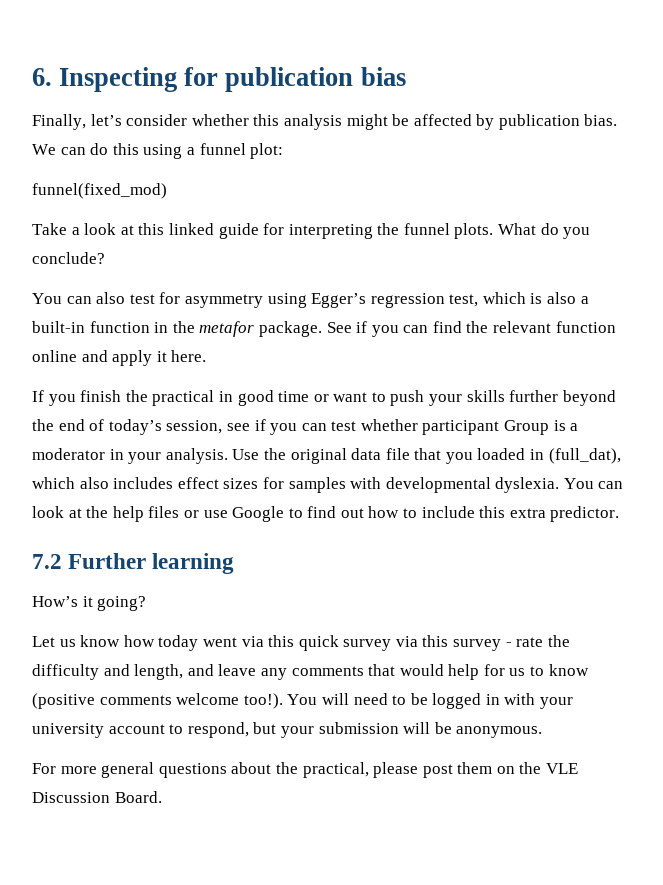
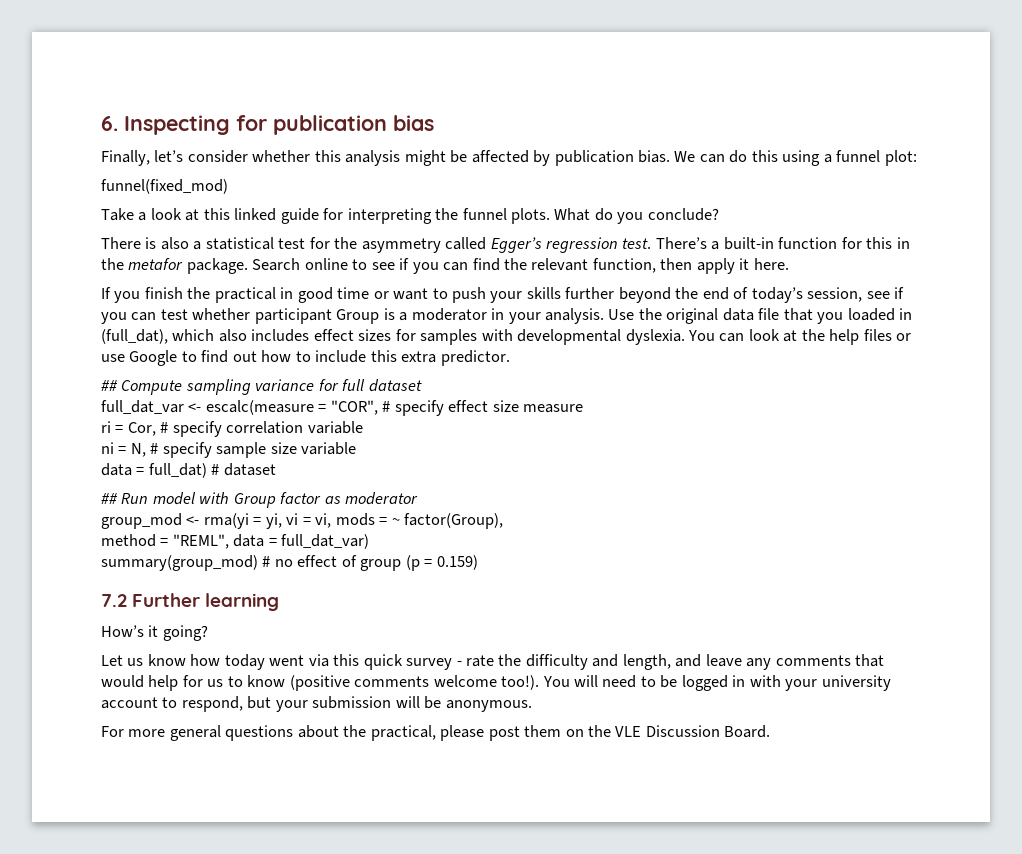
- You can also test for asymmetry using Egger’s regression test, which is also a built-in function in the metafor package. See if you can find the relevant function online and apply it here.
+ There is also a statistical test for the asymmetry called Egger’s regression test. There’s a built-in function for this in the metafor package. Search online to see if you can find the relevant function, then apply it here.
+ ## Compute sampling variance for full dataset
+ full_dat_var <- escalc(measure = "COR", # specify effect size measure
+ ri = Cor, # specify correlation variable
+ ni = N, # specify sample size variable
+ data = full_dat) # dataset
+ ## Run model with Group factor as moderator
+ group_mod <- rma(yi = yi, vi = vi, mods = ~ factor(Group),
+ method = "REML", data = full_dat_var)
+ summary(group_mod) # no effect of group (p = 0.159)
- Let us know how today went via this quick survey via this survey - rate the difficulty and length, and leave any comments that would help for us to know (positive comments welcome too!).
+ Let us know how today went via this quick survey - rate the difficulty and length, and leave any comments that would help for us to know (positive comments welcome too!).

